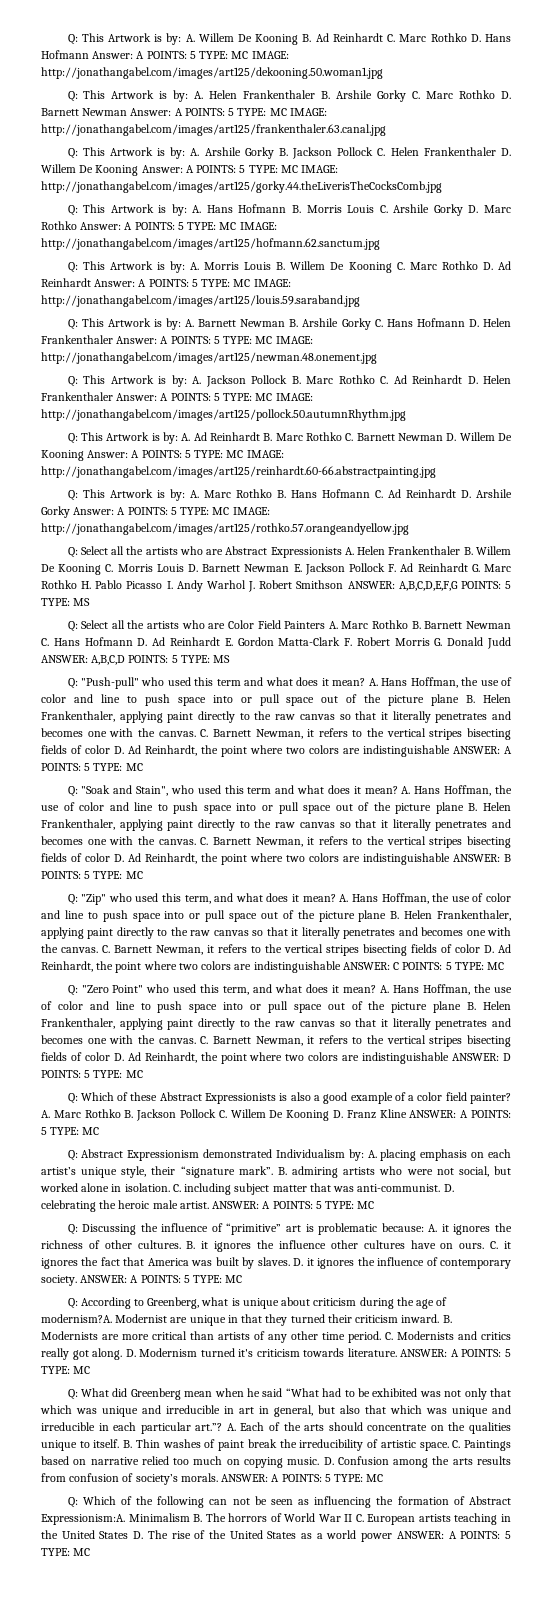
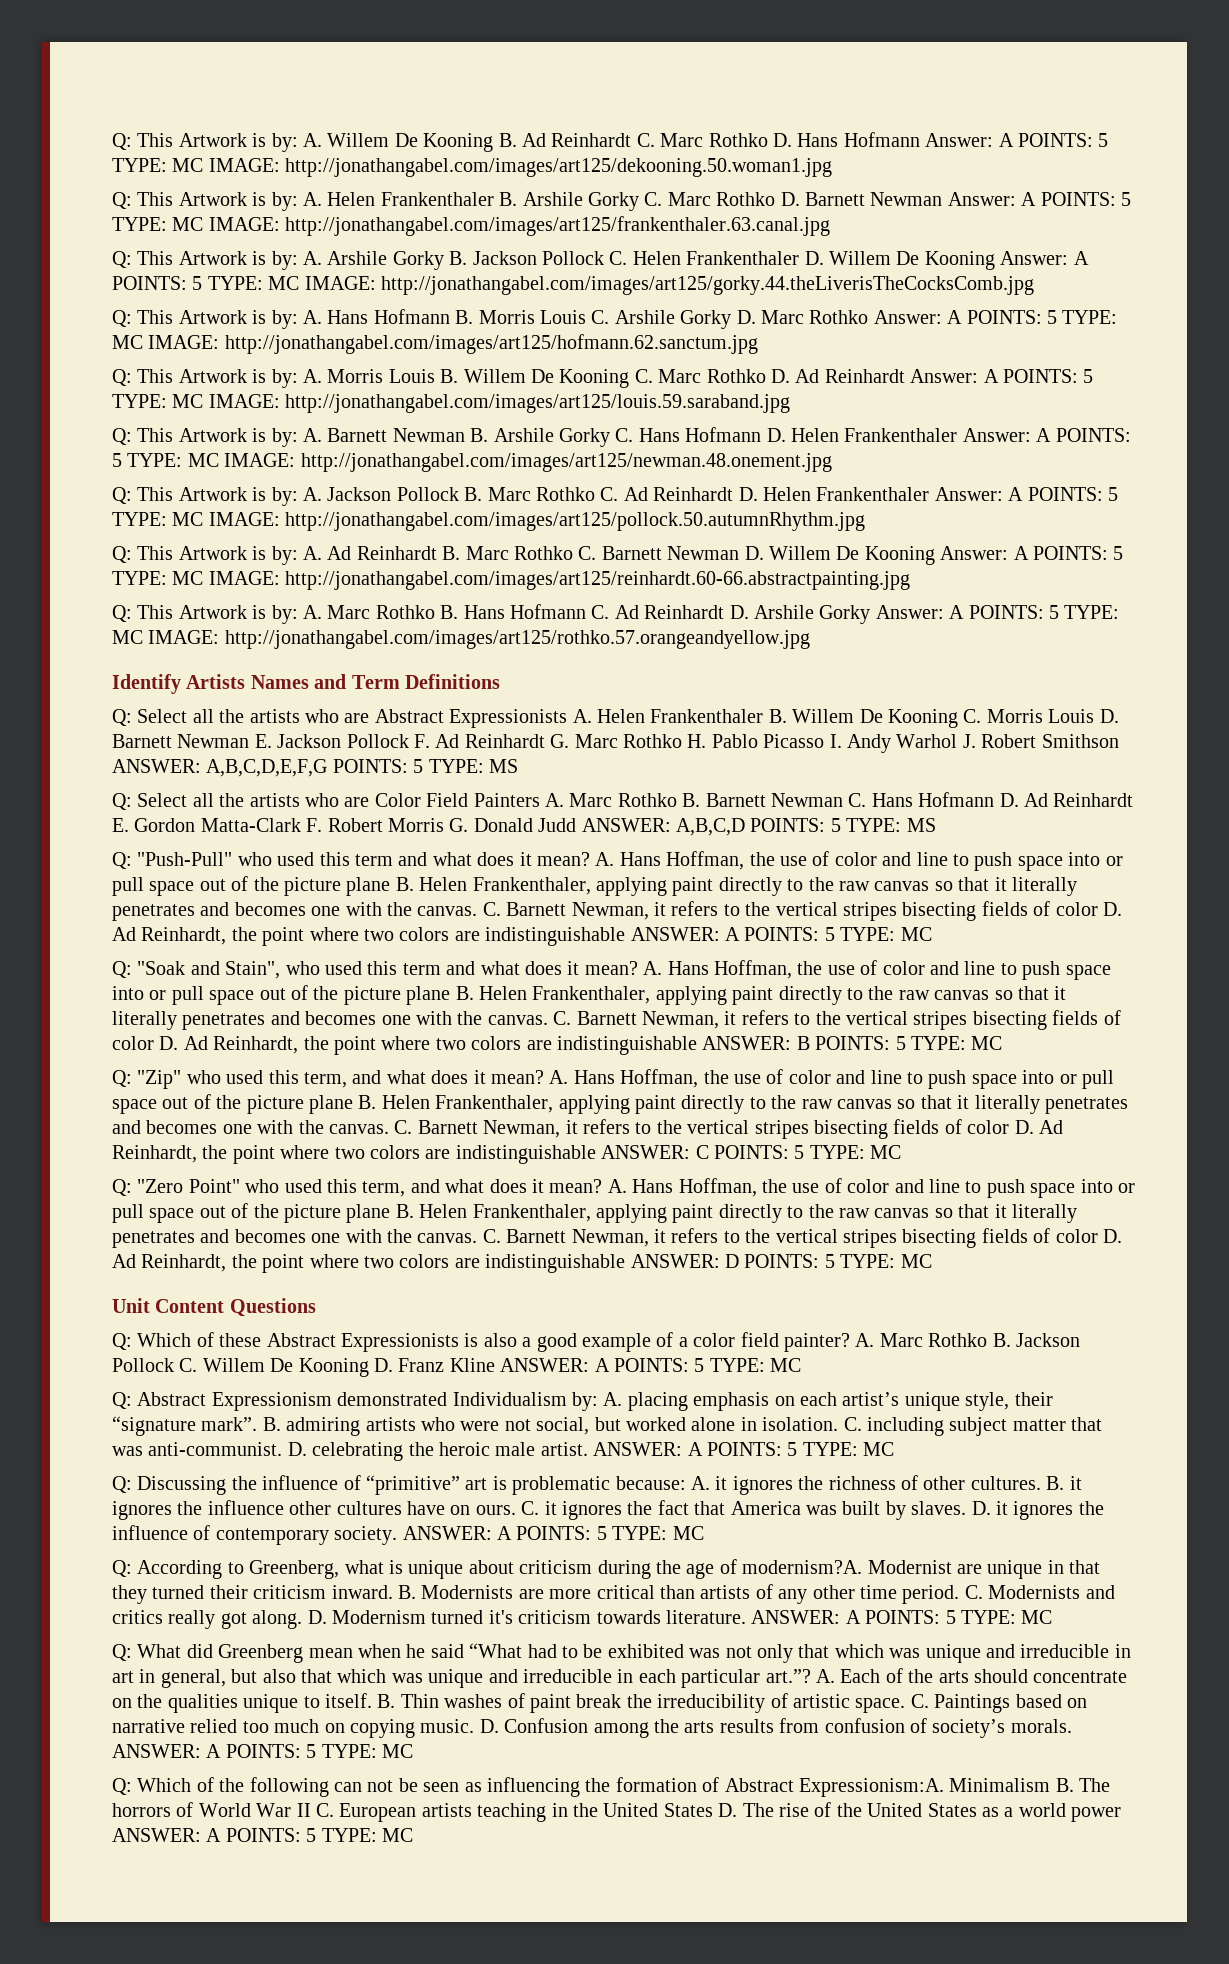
+ Identify Artists Names and Term Definitions
- Q: "Push-pull" who used this term and what does it mean?
+ Q: "Push-Pull" who used this term and what does it mean?
+ Unit Content Questions

